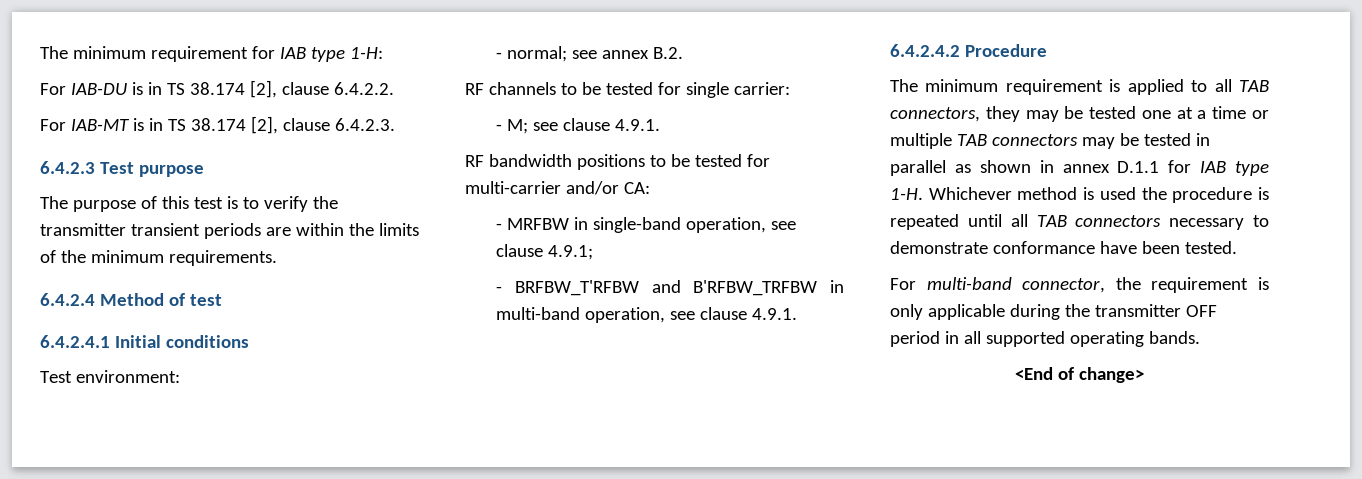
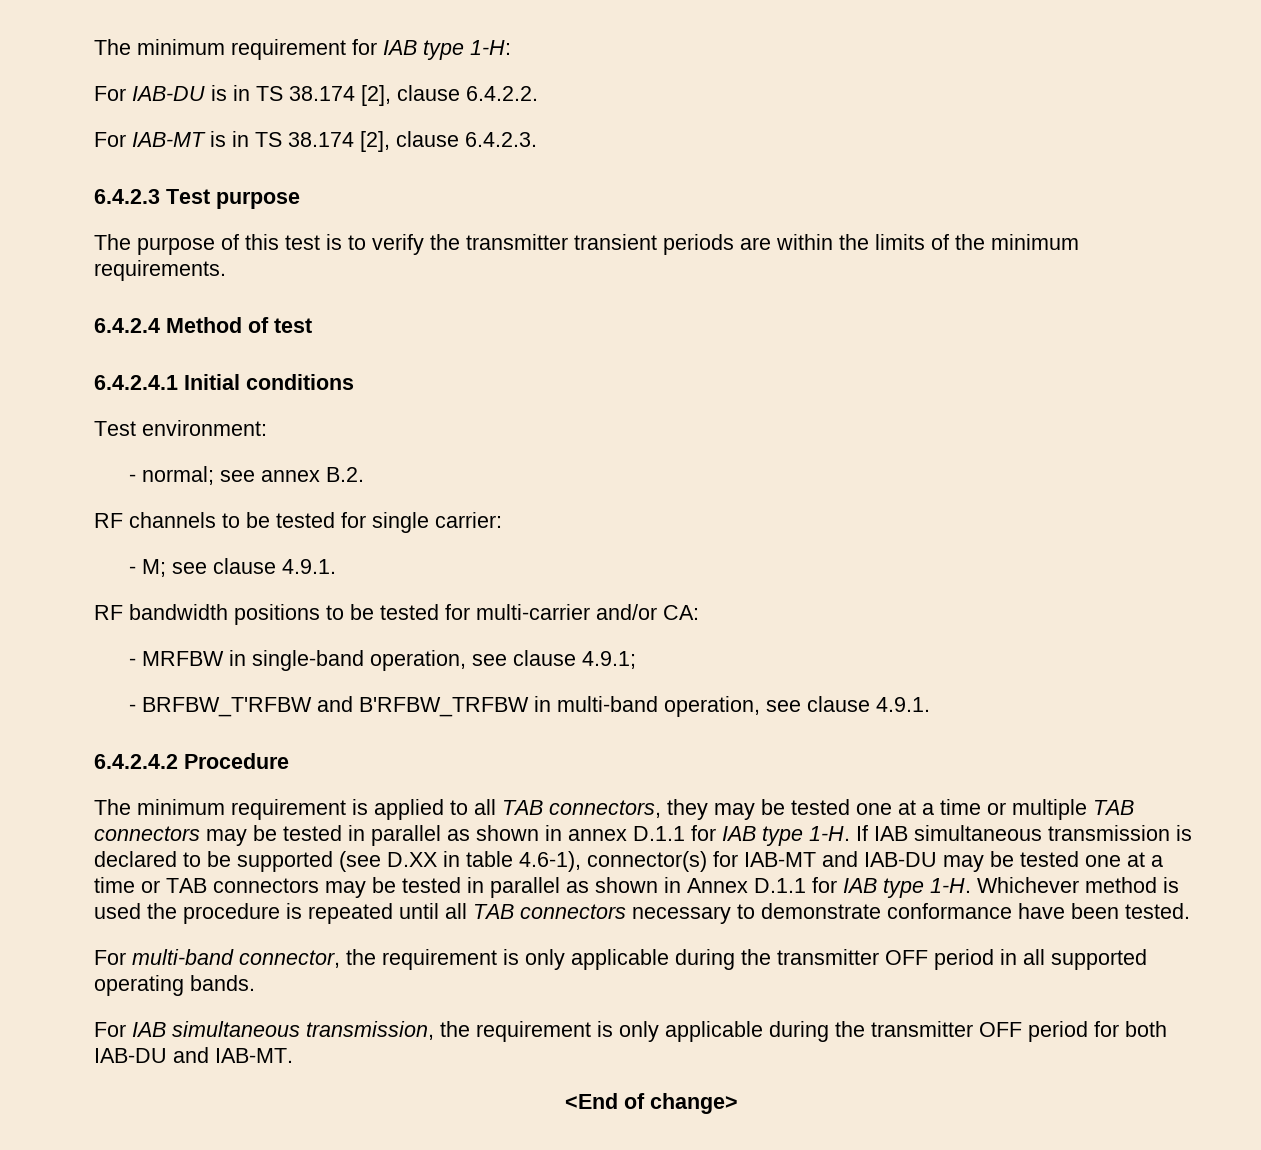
+ If IAB simultaneous transmission is declared to be supported (see D.XX in table 4.6-1), connector(s) for IAB-MT and IAB-DU may be tested one at a time or TAB connectors may be tested in parallel as shown in Annex D.1.1 for IAB type 1-H.
+ For IAB simultaneous transmission, the requirement is only applicable during the transmitter OFF period for both IAB-DU and IAB-MT.

